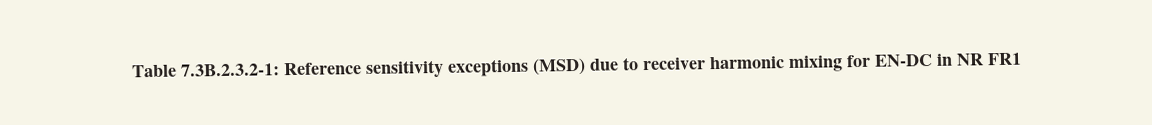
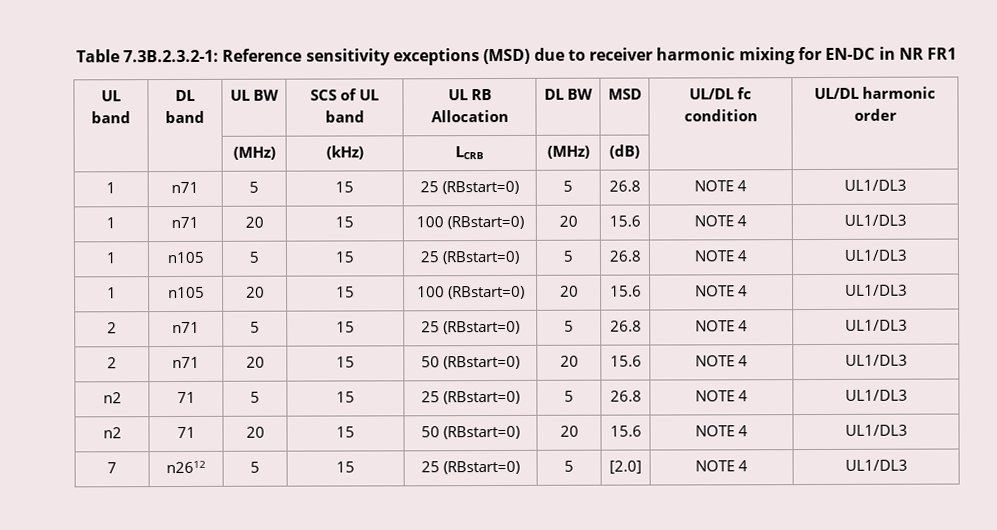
+ UL band | DL band | UL BW | SCS of UL band | UL RB Allocation | DL BW | MSD | UL/DL fc condition | UL/DL harmonic order
+ | | (MHz) | (kHz) | LCRB | (MHz) | (dB) | |
+ 1 | n71 | 5 | 15 | 25 (RBstart=0) | 5 | 26.8 | NOTE 4 | UL1/DL3
+ 1 | n71 | 20 | 15 | 100 (RBstart=0) | 20 | 15.6 | NOTE 4 | UL1/DL3
+ 1 | n105 | 5 | 15 | 25 (RBstart=0) | 5 | 26.8 | NOTE 4 | UL1/DL3
+ 1 | n105 | 20 | 15 | 100 (RBstart=0) | 20 | 15.6 | NOTE 4 | UL1/DL3
+ 2 | n71 | 5 | 15 | 25 (RBstart=0) | 5 | 26.8 | NOTE 4 | UL1/DL3
+ 2 | n71 | 20 | 15 | 50 (RBstart=0) | 20 | 15.6 | NOTE 4 | UL1/DL3
+ n2 | 71 | 5 | 15 | 25 (RBstart=0) | 5 | 26.8 | NOTE 4 | UL1/DL3
+ n2 | 71 | 20 | 15 | 50 (RBstart=0) | 20 | 15.6 | NOTE 4 | UL1/DL3
+ 7 | n2612 | 5 | 15 | 25 (RBstart=0) | 5 | [2.0] | NOTE 4 | UL1/DL3

